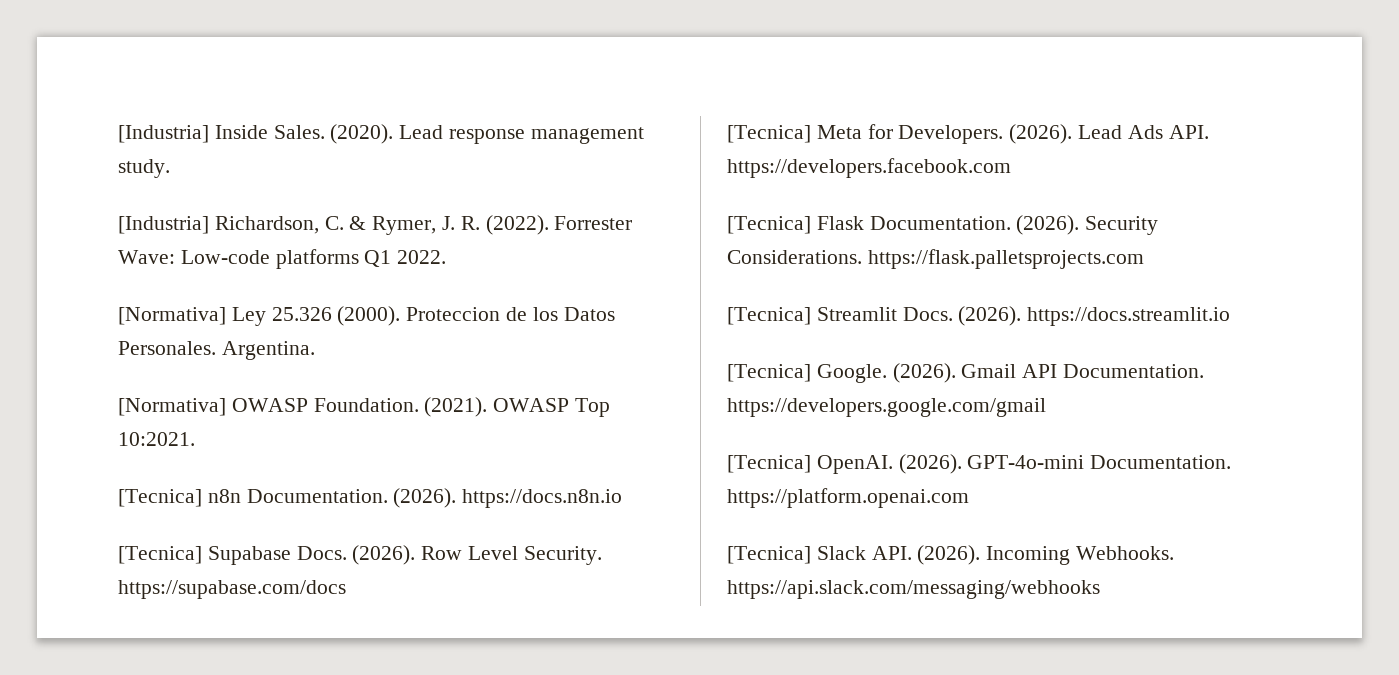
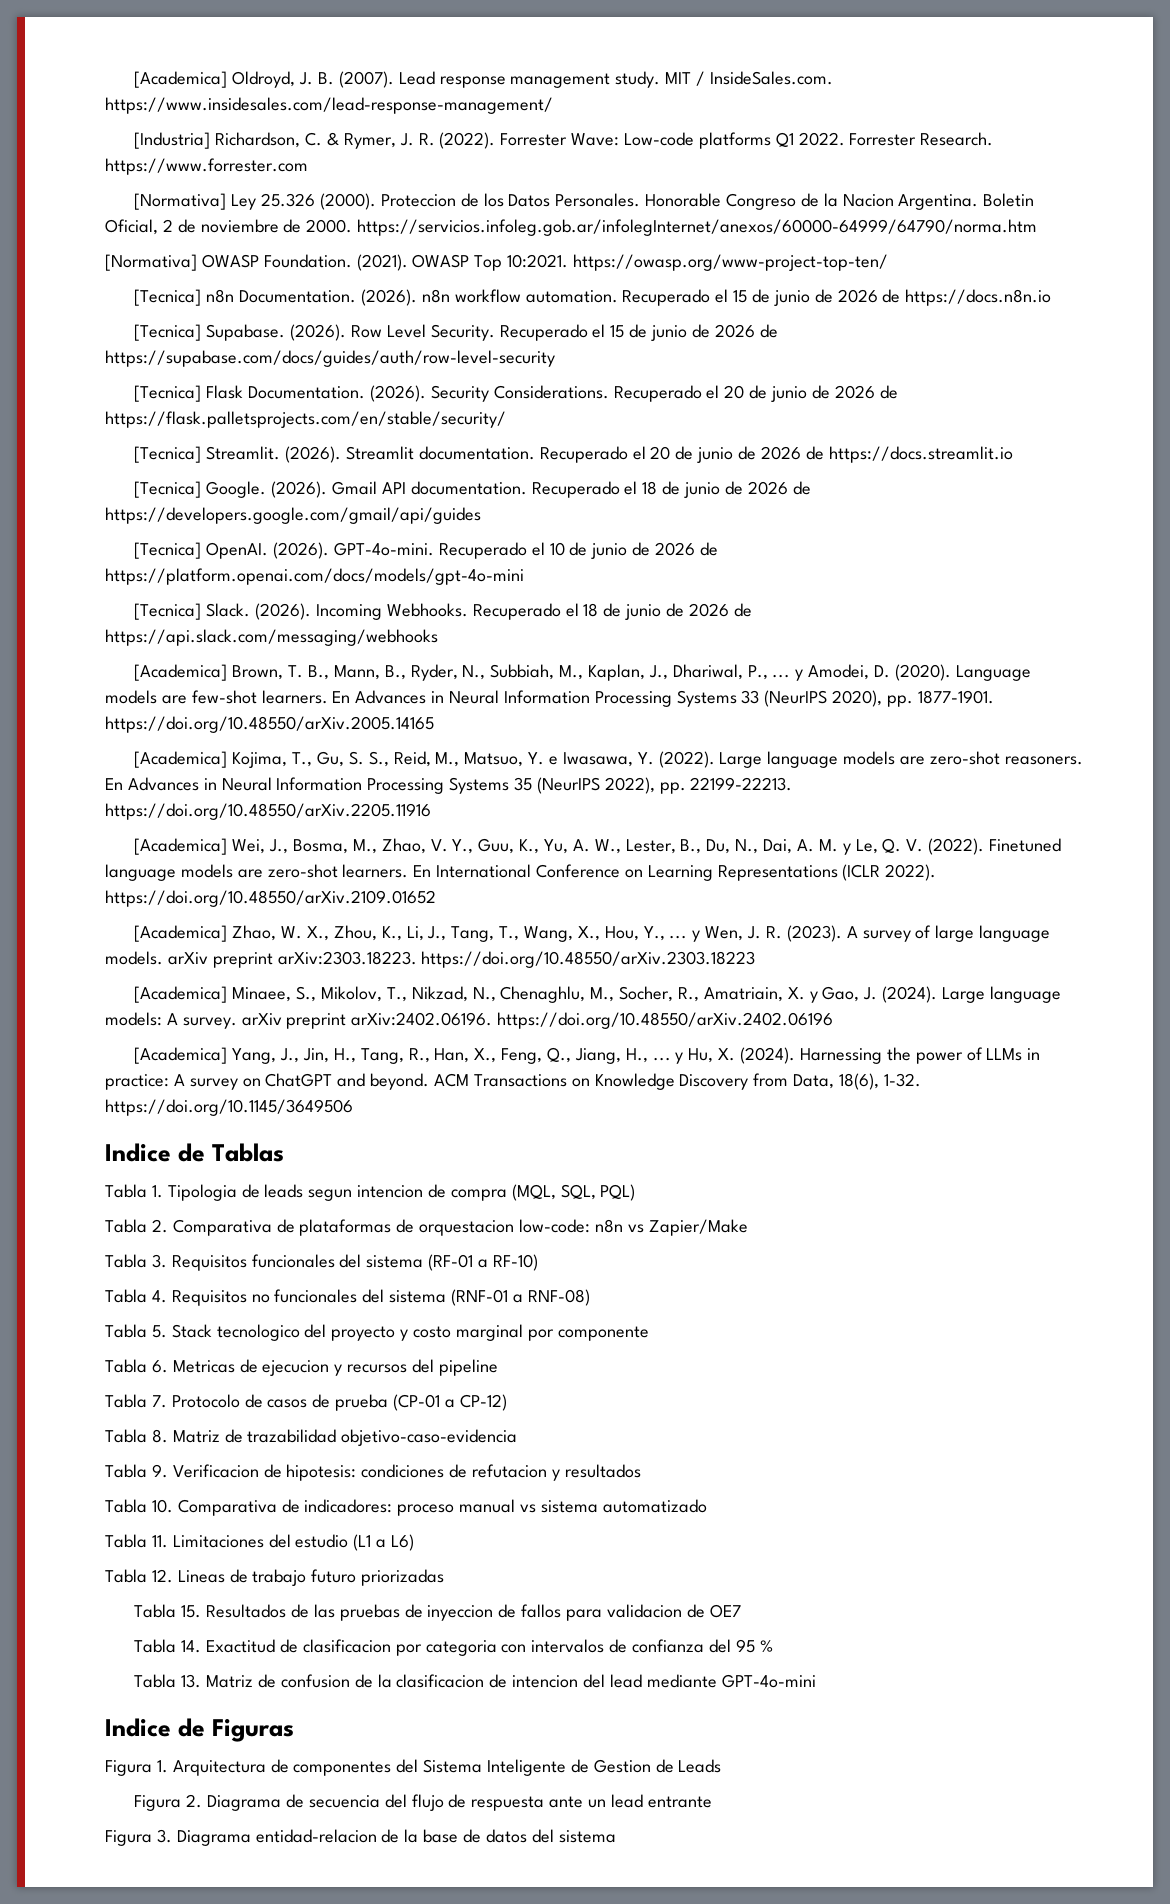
- [Industria] Inside Sales. (2020).
+ [Academica] Oldroyd, J. B. (2007).
+ MIT / InsideSales.com. https://www.insidesales.com/lead-response-management/
+ Forrester Research. https://www.forrester.com
- Argentina.
+ Honorable Congreso de la Nacion Argentina. Boletin Oficial, 2 de noviembre de 2000. https://servicios.infoleg.gob.ar/infolegInternet/anexos/60000-64999/64790/norma.htm
- OWASP Top 10:2021.
+ OWASP Top 10:2021. https://owasp.org/www-project-top-ten/
- (2026). https://docs.n8n.io
+ (2026). n8n workflow automation. Recuperado el 15 de junio de 2026 de https://docs.n8n.io
- [Tecnica] Supabase Docs.
+ [Tecnica] Supabase.
- Row Level Security. https://supabase.com/docs
- [Tecnica] Meta for Developers. (2026). Lead Ads API. https://developers.facebook.com
+ Row Level Security. Recuperado el 15 de junio de 2026 de https://supabase.com/docs/guides/auth/row-level-security
- Security Considerations. https://flask.palletsprojects.com
- [Tecnica] Streamlit Docs. (2026). https://docs.streamlit.io
+ Security Considerations. Recuperado el 20 de junio de 2026 de https://flask.palletsprojects.com/en/stable/security/
+ [Tecnica] Streamlit. (2026). Streamlit documentation. Recuperado el 20 de junio de 2026 de https://docs.streamlit.io
- Gmail API Documentation. https://developers.google.com/gmail
- [Tecnica] OpenAI. (2026). GPT-4o-mini Documentation. https://platform.openai.com
- [Tecnica] Slack API. (2026).
+ Gmail API documentation. Recuperado el 18 de junio de 2026 de https://developers.google.com/gmail/api/guides
+ [Tecnica] OpenAI. (2026). GPT-4o-mini. Recuperado el 10 de junio de 2026 de https://platform.openai.com/docs/models/gpt-4o-mini
+ [Tecnica] Slack. (2026).
- Incoming Webhooks. https://api.slack.com/messaging/webhooks
+ Incoming Webhooks. Recuperado el 18 de junio de 2026 de https://api.slack.com/messaging/webhooks
+ [Academica] Brown, T. B., Mann, B., Ryder, N., Subbiah, M., Kaplan, J., Dhariwal, P., ... y Amodei, D. (2020). Language models are few-shot learners. En Advances in Neural Information Processing Systems 33 (NeurIPS 2020), pp. 1877-1901. https://doi.org/10.48550/arXiv.2005.14165
+ [Academica] Kojima, T., Gu, S. S., Reid, M., Matsuo, Y. e Iwasawa, Y. (2022). Large language models are zero-shot reasoners. En Advances in Neural Information Processing Systems 35 (NeurIPS 2022), pp. 22199-22213. https://doi.org/10.48550/arXiv.2205.11916
+ [Academica] Wei, J., Bosma, M., Zhao, V. Y., Guu, K., Yu, A. W., Lester, B., Du, N., Dai, A. M. y Le, Q. V. (2022). Finetuned language models are zero-shot learners. En International Conference on Learning Representations (ICLR 2022). https://doi.org/10.48550/arXiv.2109.01652
+ [Academica] Zhao, W. X., Zhou, K., Li, J., Tang, T., Wang, X., Hou, Y., ... y Wen, J. R. (2023). A survey of large language models. arXiv preprint arXiv:2303.18223. https://doi.org/10.48550/arXiv.2303.18223
+ [Academica] Minaee, S., Mikolov, T., Nikzad, N., Chenaghlu, M., Socher, R., Amatriain, X. y Gao, J. (2024). Large language models: A survey. arXiv preprint arXiv:2402.06196. https://doi.org/10.48550/arXiv.2402.06196
+ [Academica] Yang, J., Jin, H., Tang, R., Han, X., Feng, Q., Jiang, H., ... y Hu, X. (2024). Harnessing the power of LLMs in practice: A survey on ChatGPT and beyond. ACM Transactions on Knowledge Discovery from Data, 18(6), 1-32. https://doi.org/10.1145/3649506
+ Indice de Tablas
+ Tabla 1. Tipologia de leads segun intencion de compra (MQL, SQL, PQL)
+ Tabla 2. Comparativa de plataformas de orquestacion low-code: n8n vs Zapier/Make
+ Tabla 3. Requisitos funcionales del sistema (RF-01 a RF-10)
+ Tabla 4. Requisitos no funcionales del sistema (RNF-01 a RNF-08)
+ Tabla 5. Stack tecnologico del proyecto y costo marginal por componente
+ Tabla 6. Metricas de ejecucion y recursos del pipeline
+ Tabla 7. Protocolo de casos de prueba (CP-01 a CP-12)
+ Tabla 8. Matriz de trazabilidad objetivo-caso-evidencia
+ Tabla 9. Verificacion de hipotesis: condiciones de refutacion y resultados
+ Tabla 10. Comparativa de indicadores: proceso manual vs sistema automatizado
+ Tabla 11. Limitaciones del estudio (L1 a L6)
+ Tabla 12. Lineas de trabajo futuro priorizadas
+ Tabla 15. Resultados de las pruebas de inyeccion de fallos para validacion de OE7
+ Tabla 14. Exactitud de clasificacion por categoria con intervalos de confianza del 95 %
+ Tabla 13. Matriz de confusion de la clasificacion de intencion del lead mediante GPT-4o-mini
+ Indice de Figuras
+ Figura 1. Arquitectura de componentes del Sistema Inteligente de Gestion de Leads
+ Figura 2. Diagrama de secuencia del flujo de respuesta ante un lead entrante
+ Figura 3. Diagrama entidad-relacion de la base de datos del sistema

